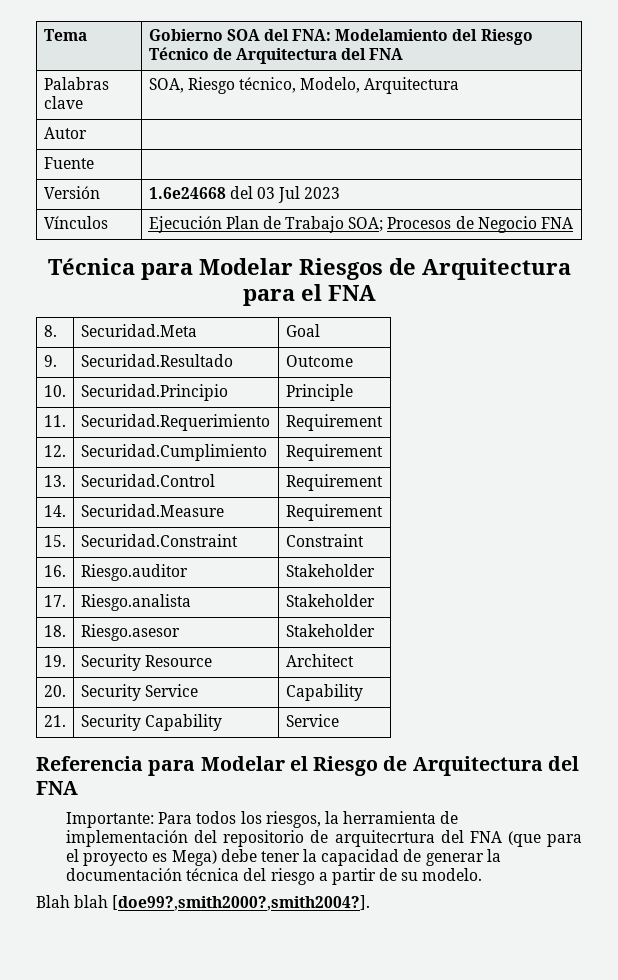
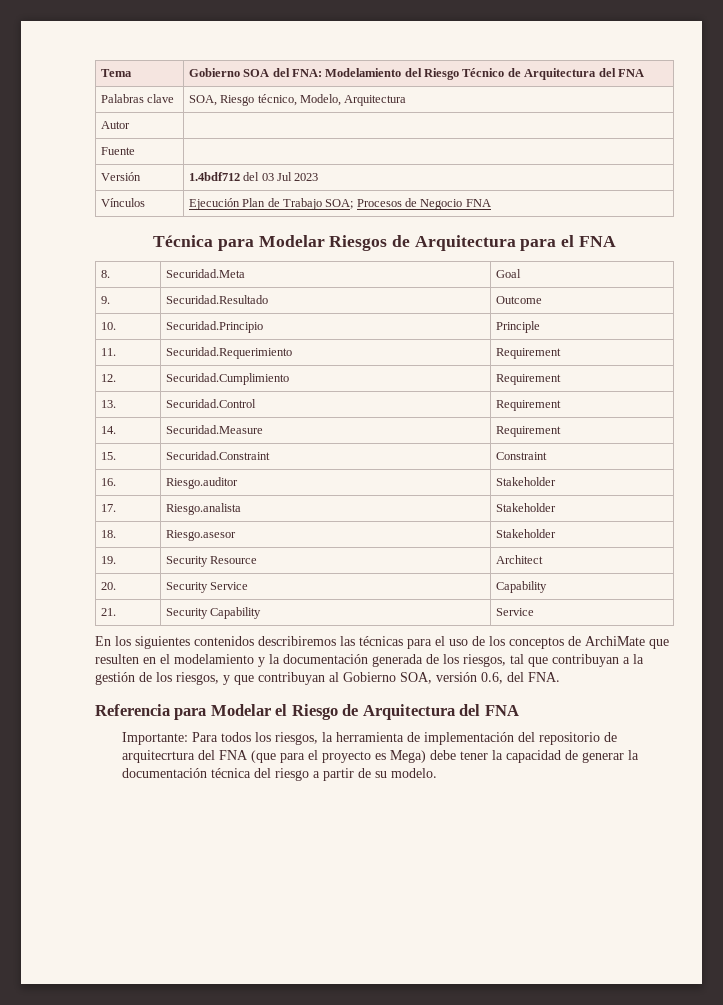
- Versión | 1.6e24668 del 03 Jul 2023
+ Versión | 1.4bdf712 del 03 Jul 2023
+ En los siguientes contenidos describiremos las técnicas para el uso de los conceptos de ArchiMate que resulten en el modelamiento y la documentación generada de los riesgos, tal que contribuyan a la gestión de los riesgos, y que contribuyan al Gobierno SOA, versión 0.6, del FNA.
- Blah blah [doe99?,smith2000?,smith2004?].

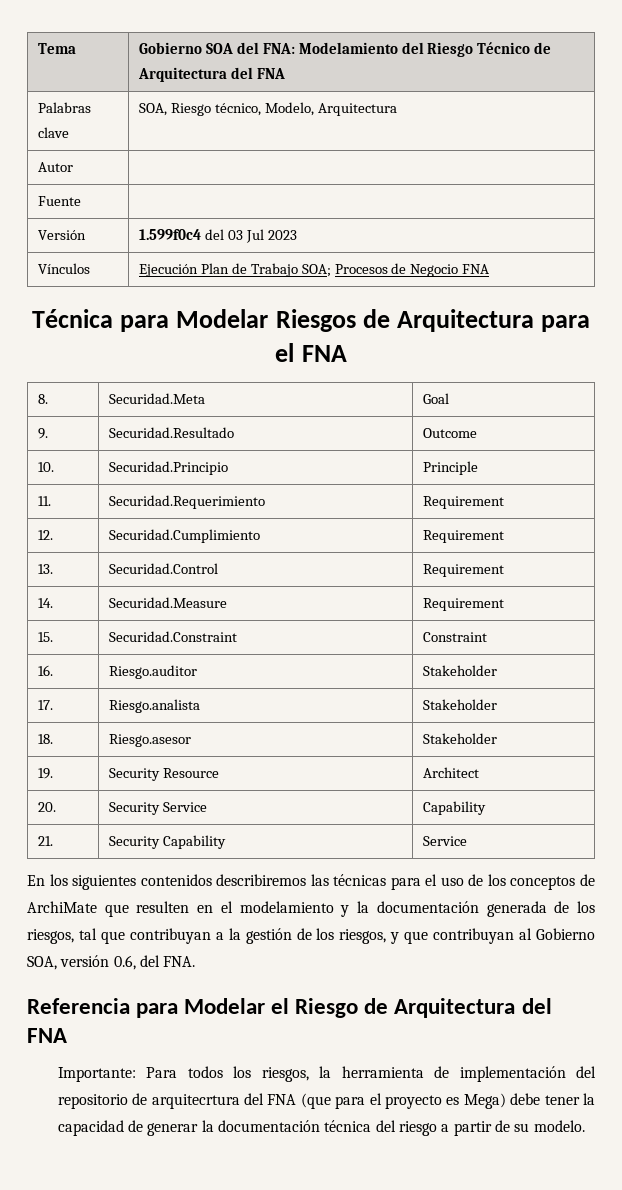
- Versión | 1.4bdf712 del 03 Jul 2023
+ Versión | 1.599f0c4 del 03 Jul 2023

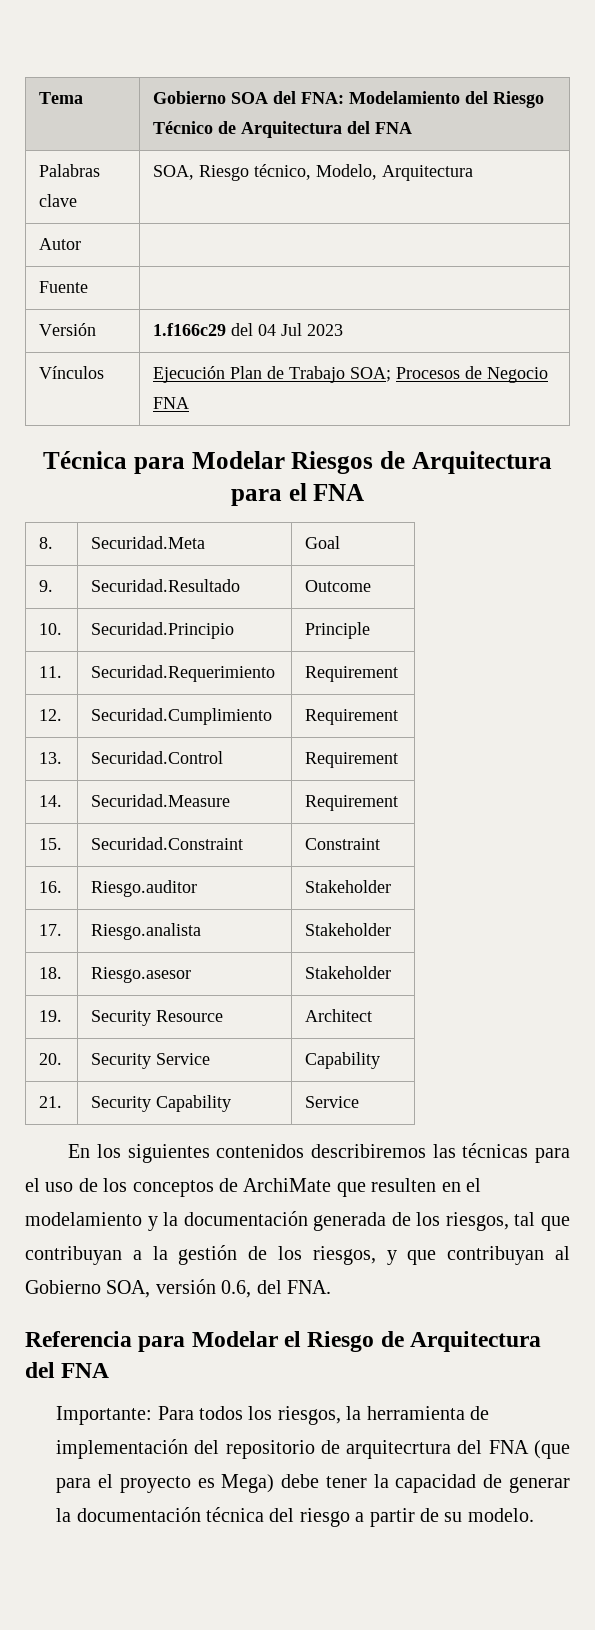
- Versión | 1.599f0c4 del 03 Jul 2023
+ Versión | 1.f166c29 del 04 Jul 2023

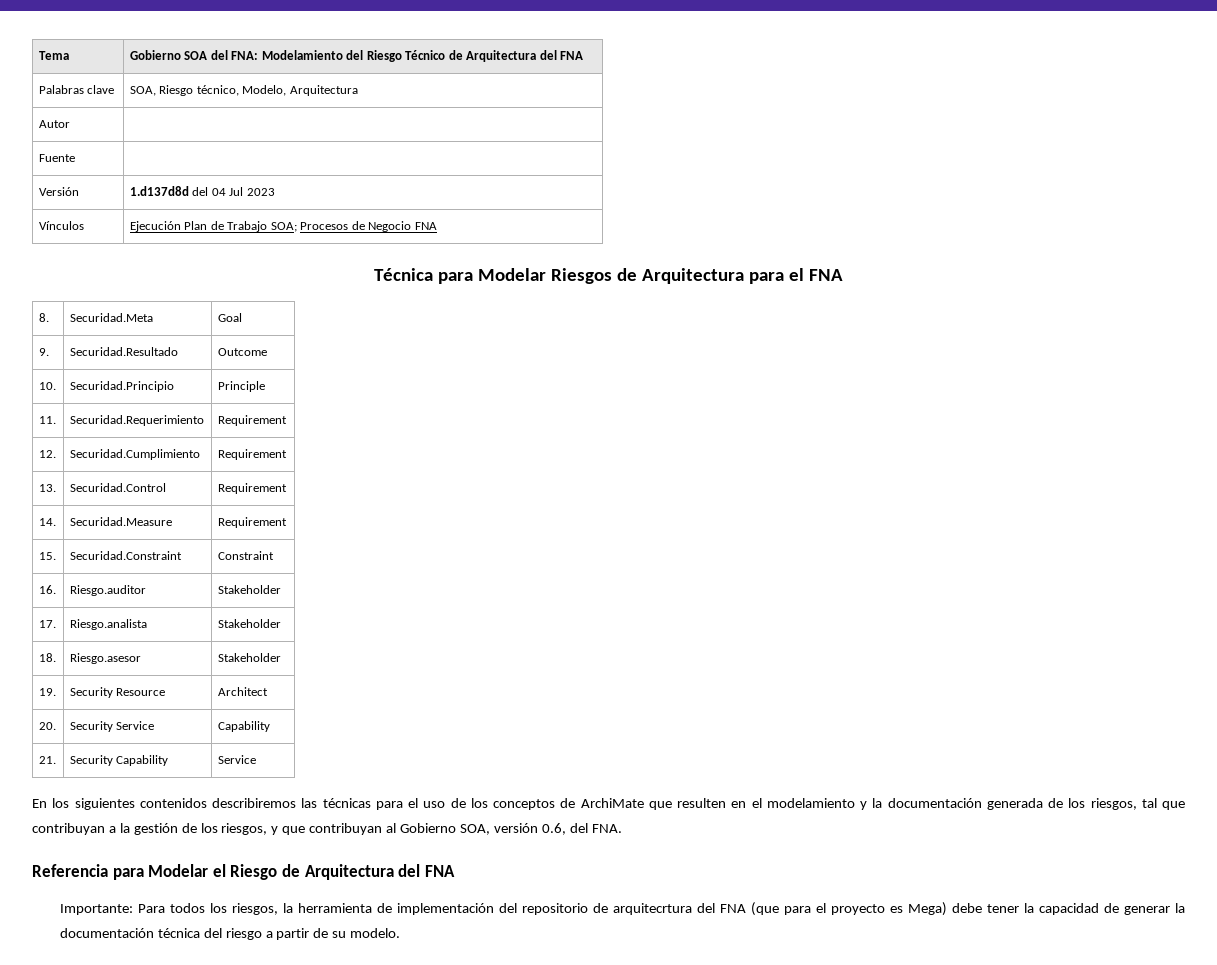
- Versión | 1.f166c29 del 04 Jul 2023
+ Versión | 1.d137d8d del 04 Jul 2023

